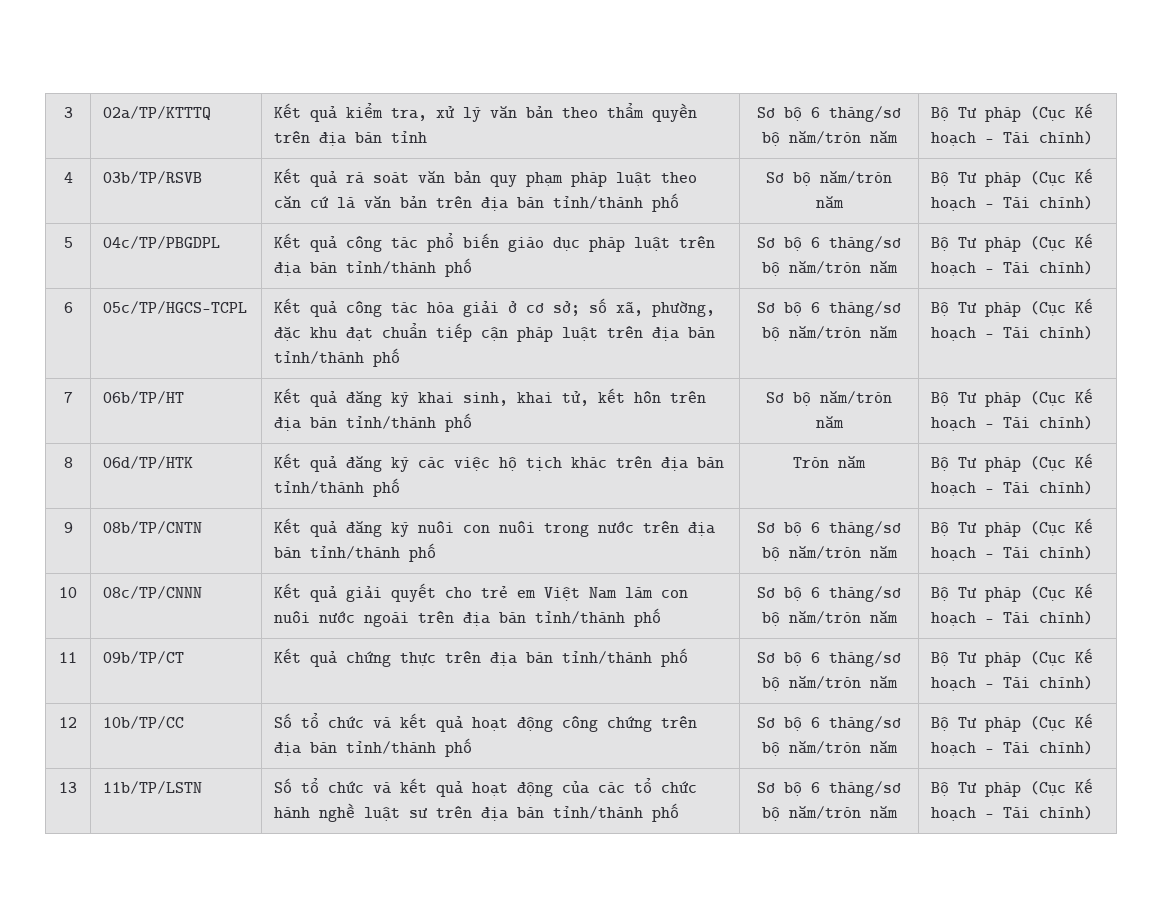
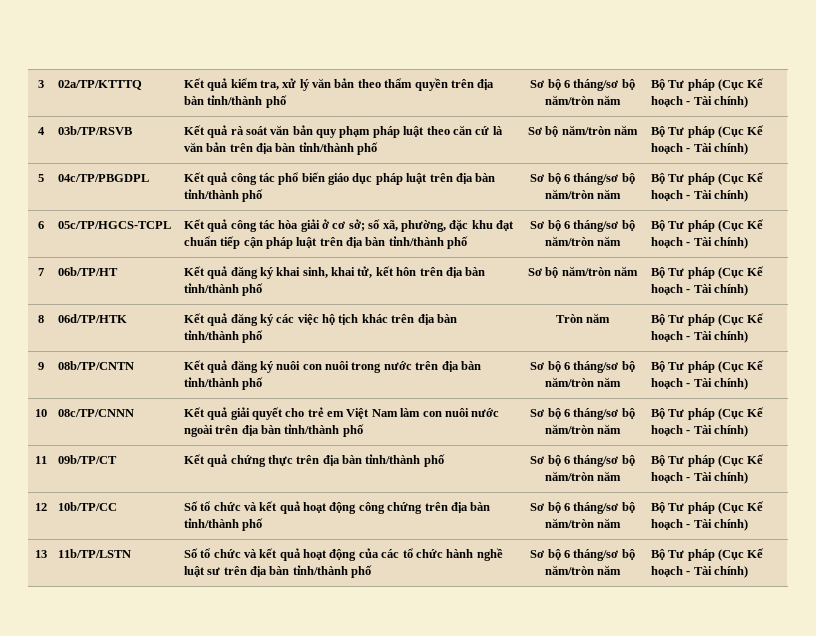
- 3 | 02a/TP/KTTTQ | Kết quả kiểm tra, xử lý văn bản theo thẩm quyền trên địa bàn tỉnh | Sơ bộ 6 tháng/sơ bộ năm/tròn năm | Bộ Tư pháp (Cục Kế hoạch - Tài chính)
+ 3 | 02a/TP/KTTTQ | Kết quả kiểm tra, xử lý văn bản theo thẩm quyền trên địa bàn tỉnh/thành phố | Sơ bộ 6 tháng/sơ bộ năm/tròn năm | Bộ Tư pháp (Cục Kế hoạch - Tài chính)

